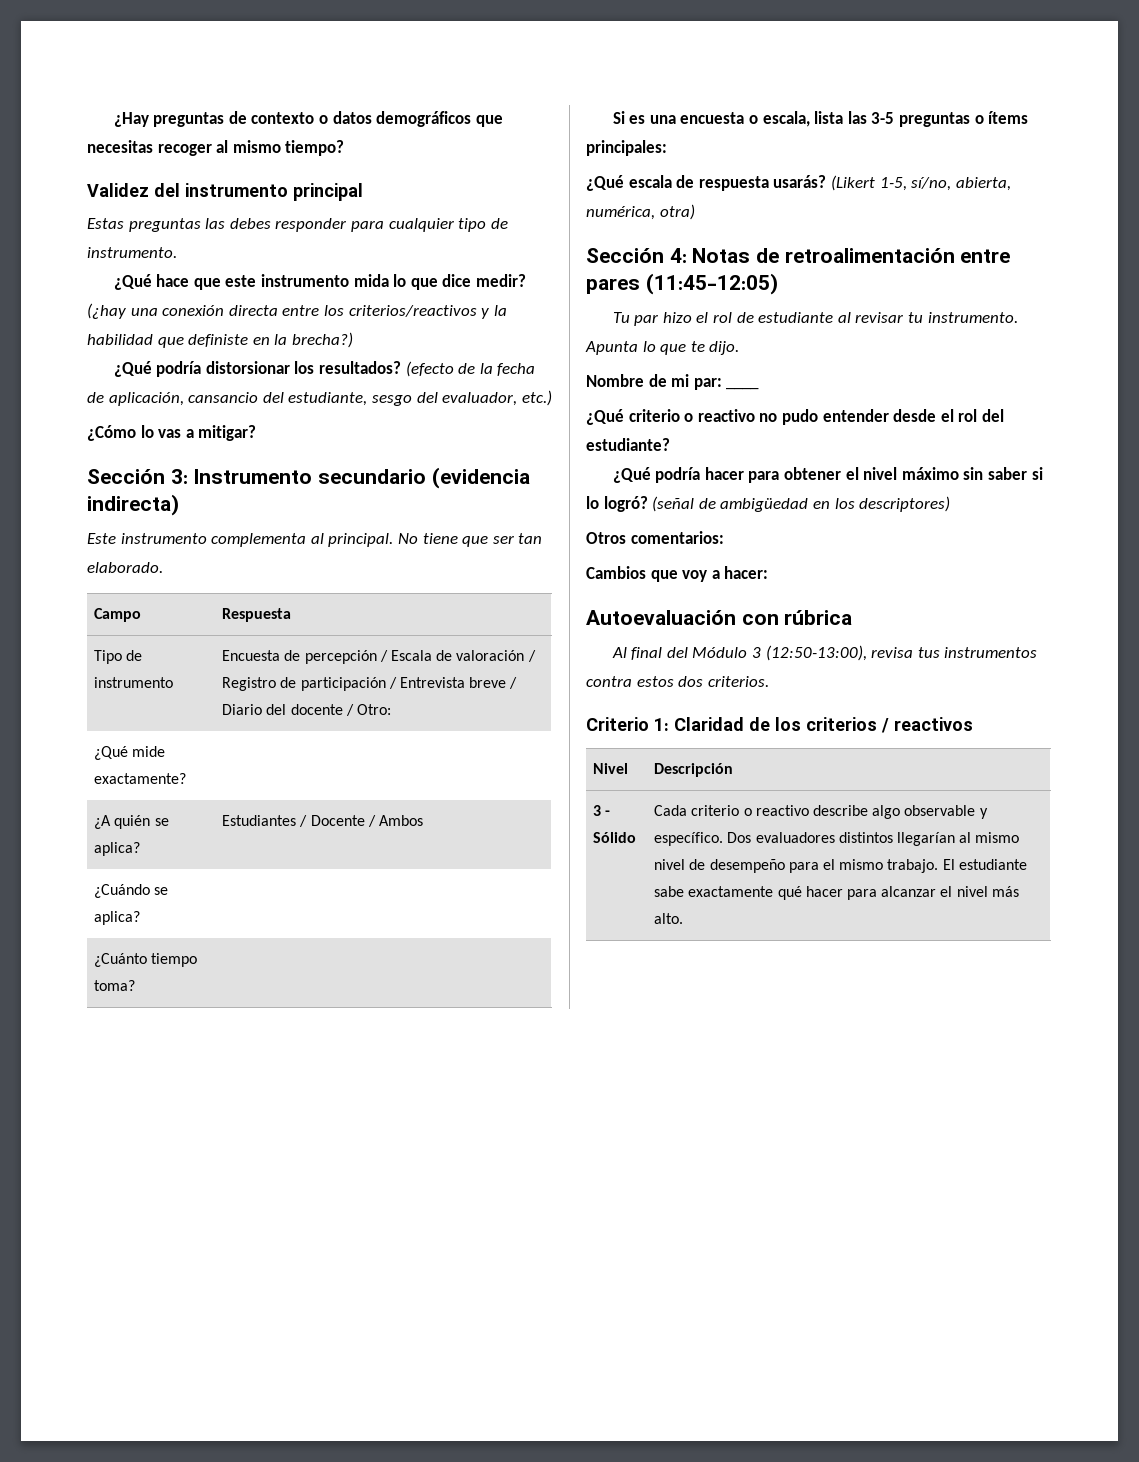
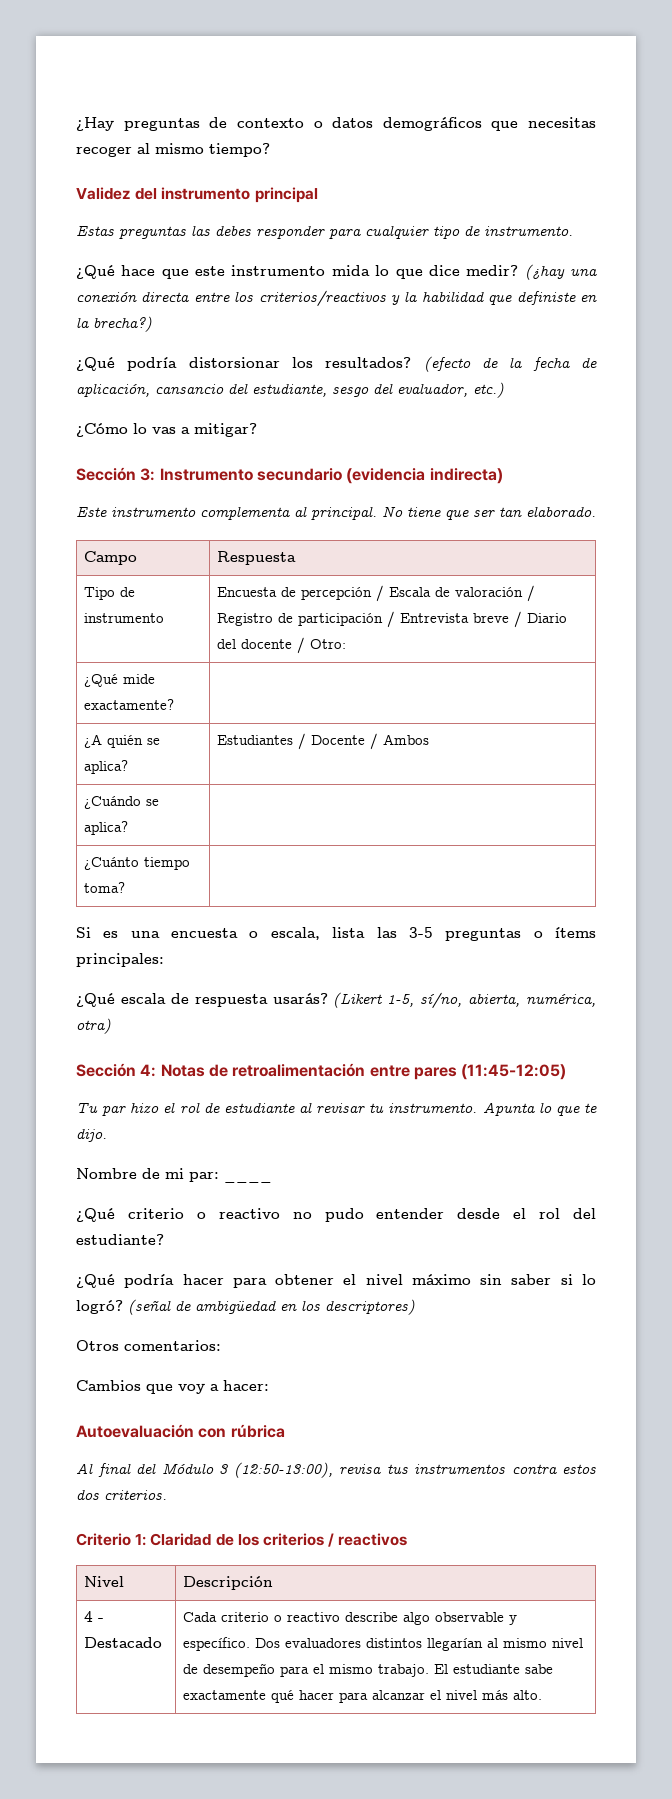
- 3 - Sólido | Cada criterio o reactivo describe algo observable y específico. Dos evaluadores distintos llegarían al mismo nivel de desempeño para el mismo trabajo. El estudiante sabe exactamente qué hacer para alcanzar el nivel más alto.
+ 4 - Destacado | Cada criterio o reactivo describe algo observable y específico. Dos evaluadores distintos llegarían al mismo nivel de desempeño para el mismo trabajo. El estudiante sabe exactamente qué hacer para alcanzar el nivel más alto.

